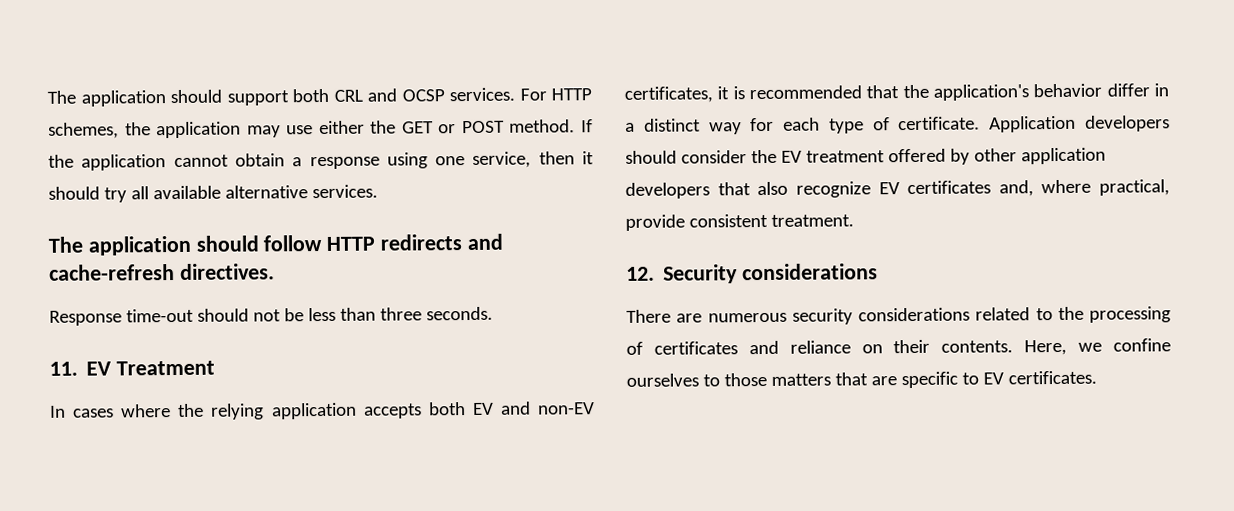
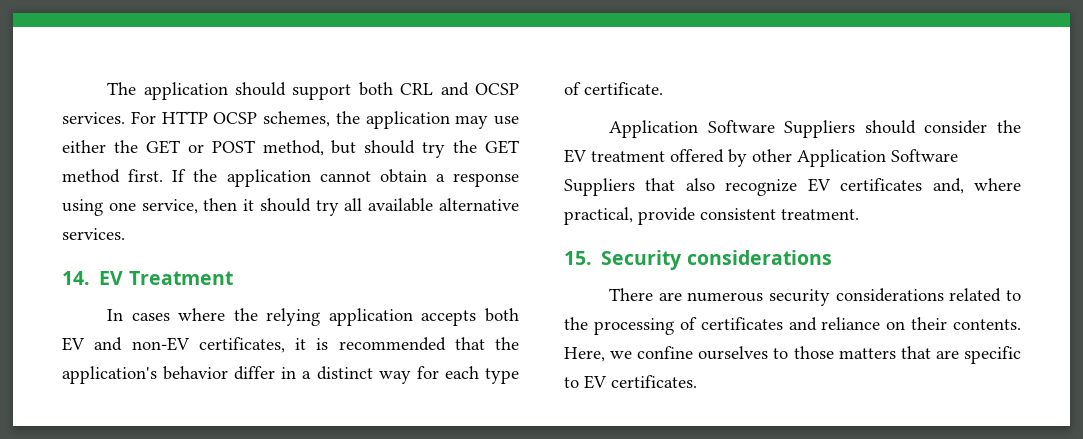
- For HTTP schemes, the application may use either the GET or POST method.
+ For HTTP OCSP schemes, the application may use either the GET or POST method, but should try the GET method first.
- The application should follow HTTP redirects and cache-refresh directives.
- Response time-out should not be less than three seconds.
- 11. EV Treatment
+ 14. EV Treatment
- In cases where the relying application accepts both EV and non-EV certificates, it is recommended that the application's behavior differ in a distinct way for each type of certificate. Application developers should consider the EV treatment offered by other application developers that also recognize EV certificates and, where practical, provide consistent treatment.
+ In cases where the relying application accepts both EV and non-EV certificates, it is recommended that the application's behavior differ in a distinct way for each type of certificate.
+ Application Software Suppliers should consider the EV treatment offered by other Application Software Suppliers that also recognize EV certificates and, where practical, provide consistent treatment.
- 12. Security considerations
+ 15. Security considerations

